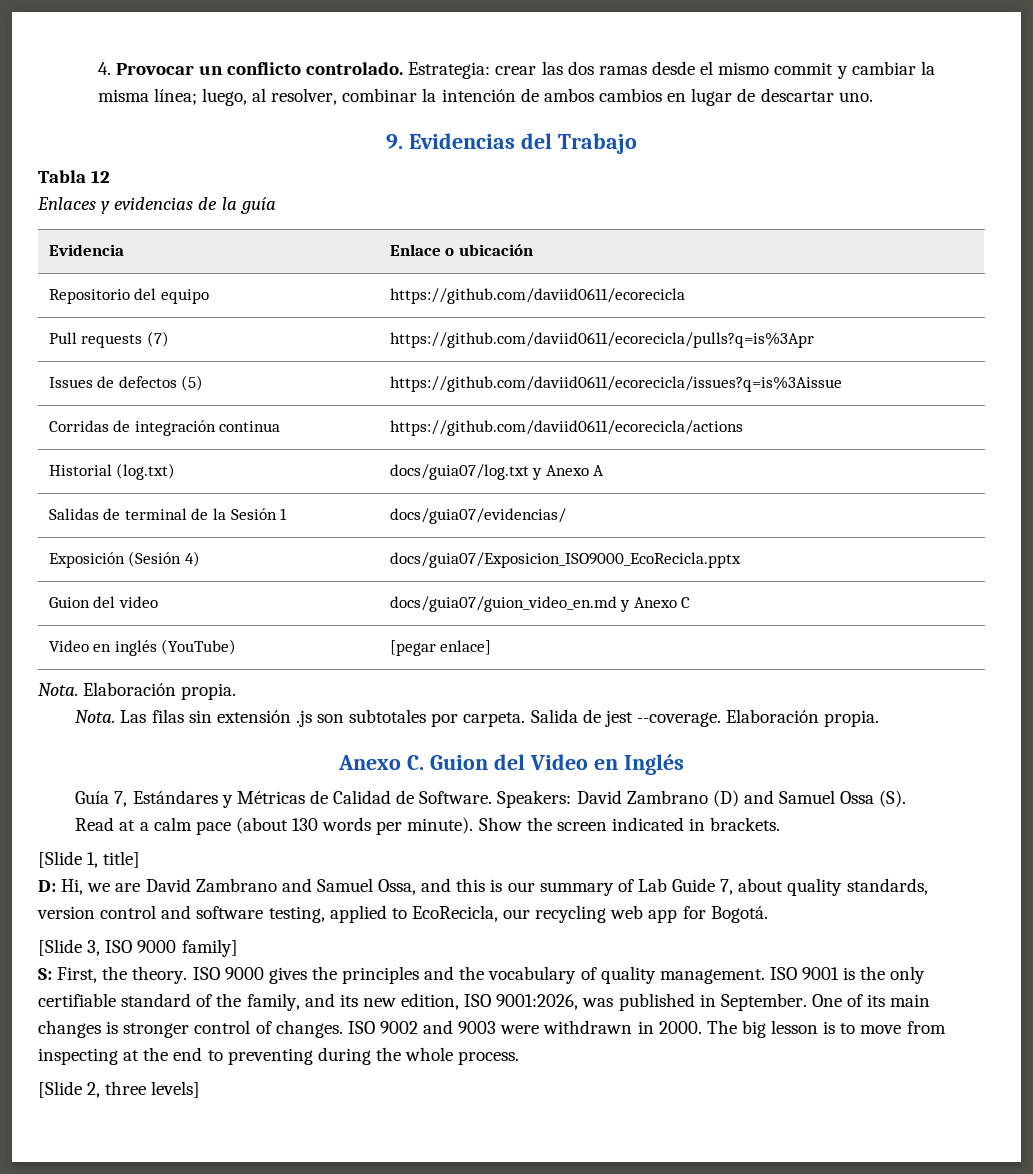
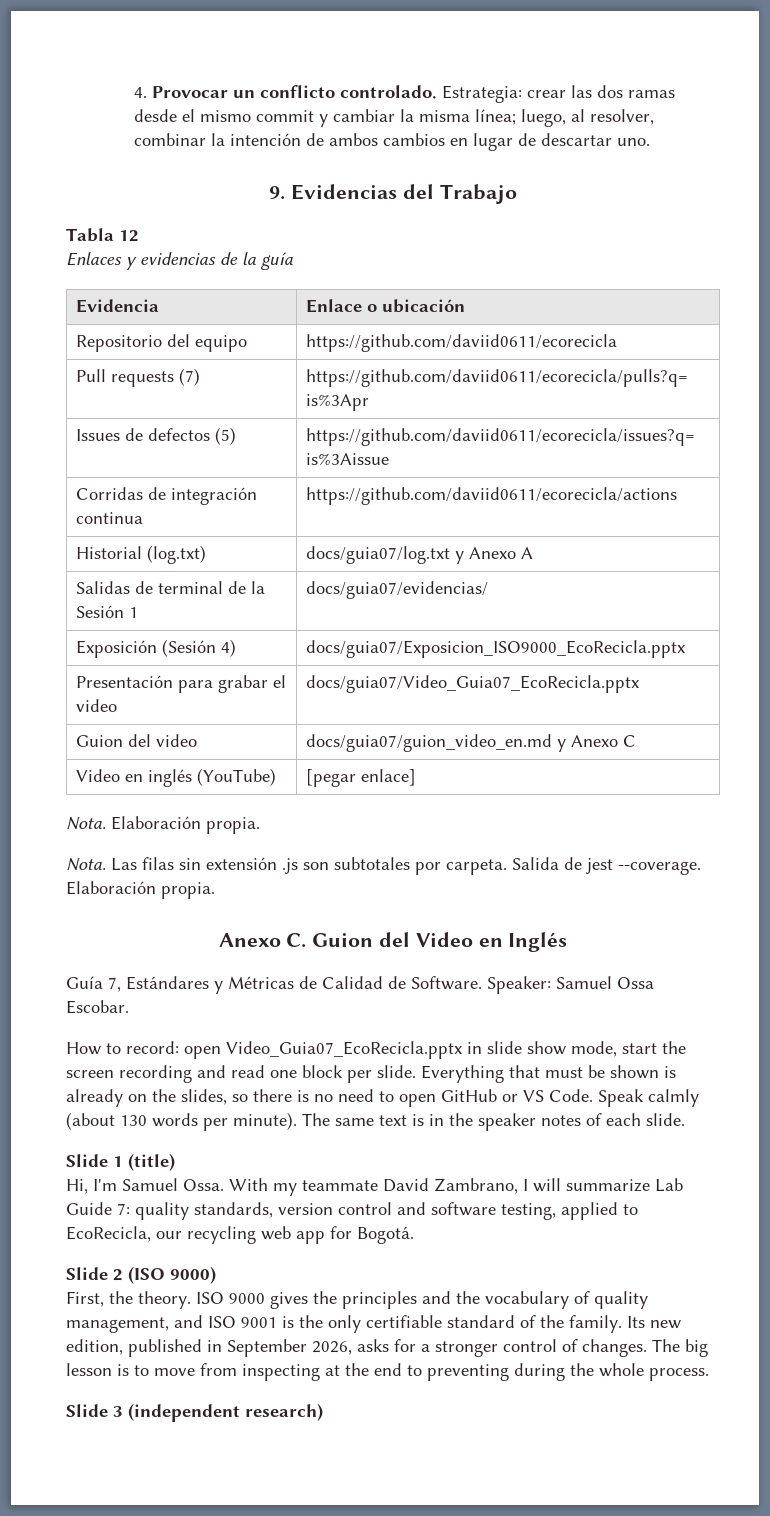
+ Presentación para grabar el video | docs/guia07/Video_Guia07_EcoRecicla.pptx
- Speakers: David Zambrano (D) and Samuel Ossa (S).
- Read at a calm pace (about 130 words per minute).
+ Speaker: Samuel Ossa Escobar.
+ How to record: open Video_Guia07_EcoRecicla.pptx in slide show mode, start the screen recording and read one block per slide. Everything that must be shown is already on the slides, so there is no need to open GitHub or VS Code. Speak calmly (about 130 words per minute).
- Show the screen indicated in brackets.
- [Slide 1, title]
- D: Hi, we are David Zambrano and Samuel Ossa, and this is our summary of Lab Guide 7, about quality standards, version control and software testing, applied to EcoRecicla, our recycling web app for Bogotá.
+ The same text is in the speaker notes of each slide.
+ Slide 1 (title)
+ Hi, I'm Samuel Ossa. With my teammate David Zambrano, I will summarize Lab Guide 7: quality standards, version control and software testing, applied to EcoRecicla, our recycling web app for Bogotá.
- [Slide 3, ISO 9000 family]
- S: First, the theory.
+ Slide 2 (ISO 9000)
+ First, the theory.
- ISO 9000 gives the principles and the vocabulary of quality management. ISO 9001 is the only certifiable standard of the family, and its new edition, ISO 9001:2026, was published in September. One of its main changes is stronger control of changes. ISO 9002 and 9003 were withdrawn in 2000.
+ ISO 9000 gives the principles and the vocabulary of quality management, and ISO 9001 is the only certifiable standard of the family. Its new edition, published in September 2026, asks for a stronger control of changes.
- [Slide 2, three levels]
+ Slide 3 (independent research)

